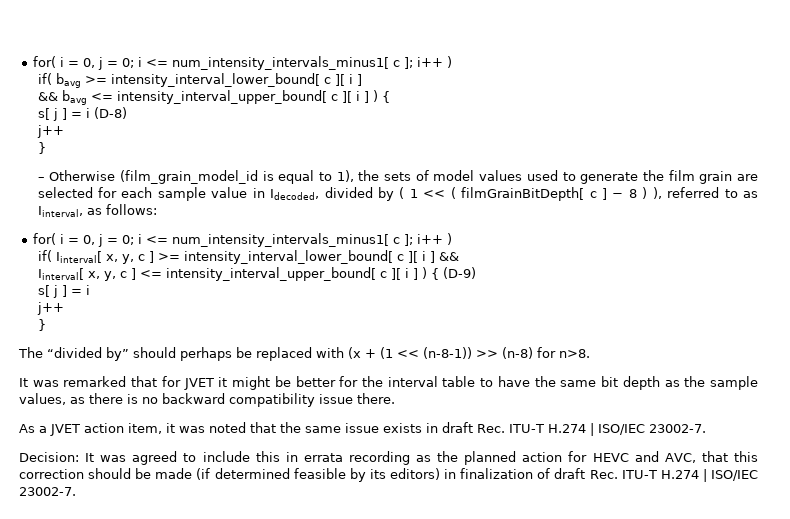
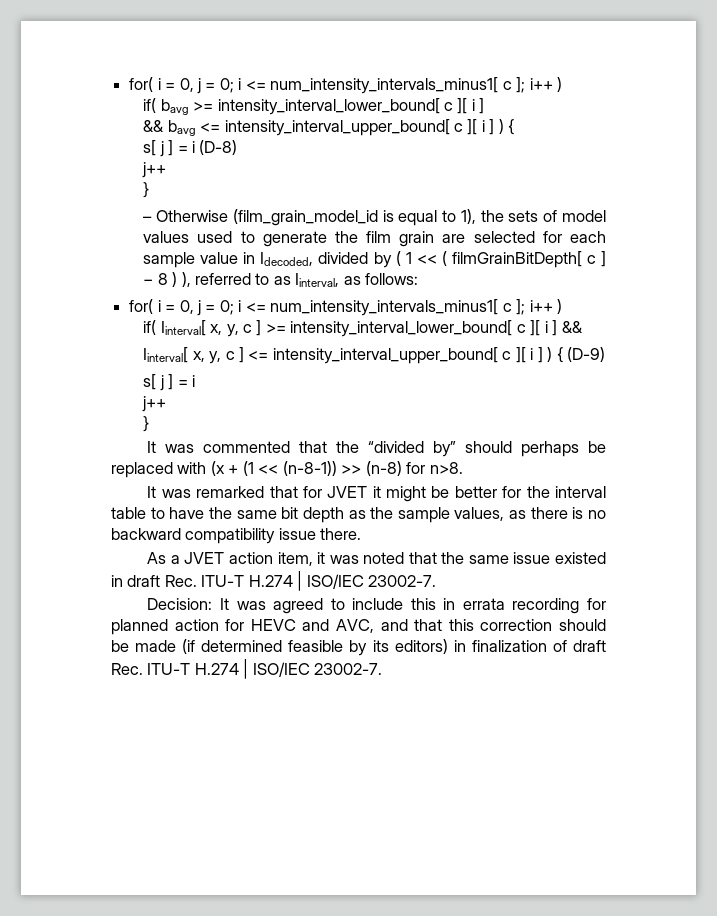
- The “divided by” should perhaps be replaced with (x + (1 << (n-8-1)) >> (n-8) for n>8.
+ It was commented that the “divided by” should perhaps be replaced with (x + (1 << (n-8-1)) >> (n-8) for n>8.
- As a JVET action item, it was noted that the same issue exists in draft Rec. ITU-T H.274 | ISO/IEC 23002-7.
+ As a JVET action item, it was noted that the same issue existed in draft Rec. ITU-T H.274 | ISO/IEC 23002-7.
- Decision: It was agreed to include this in errata recording as the planned action for HEVC and AVC, that this correction should be made (if determined feasible by its editors) in finalization of draft Rec. ITU-T H.274 | ISO/IEC 23002-7.
+ Decision: It was agreed to include this in errata recording for planned action for HEVC and AVC, and that this correction should be made (if determined feasible by its editors) in finalization of draft Rec. ITU-T H.274 | ISO/IEC 23002-7.

